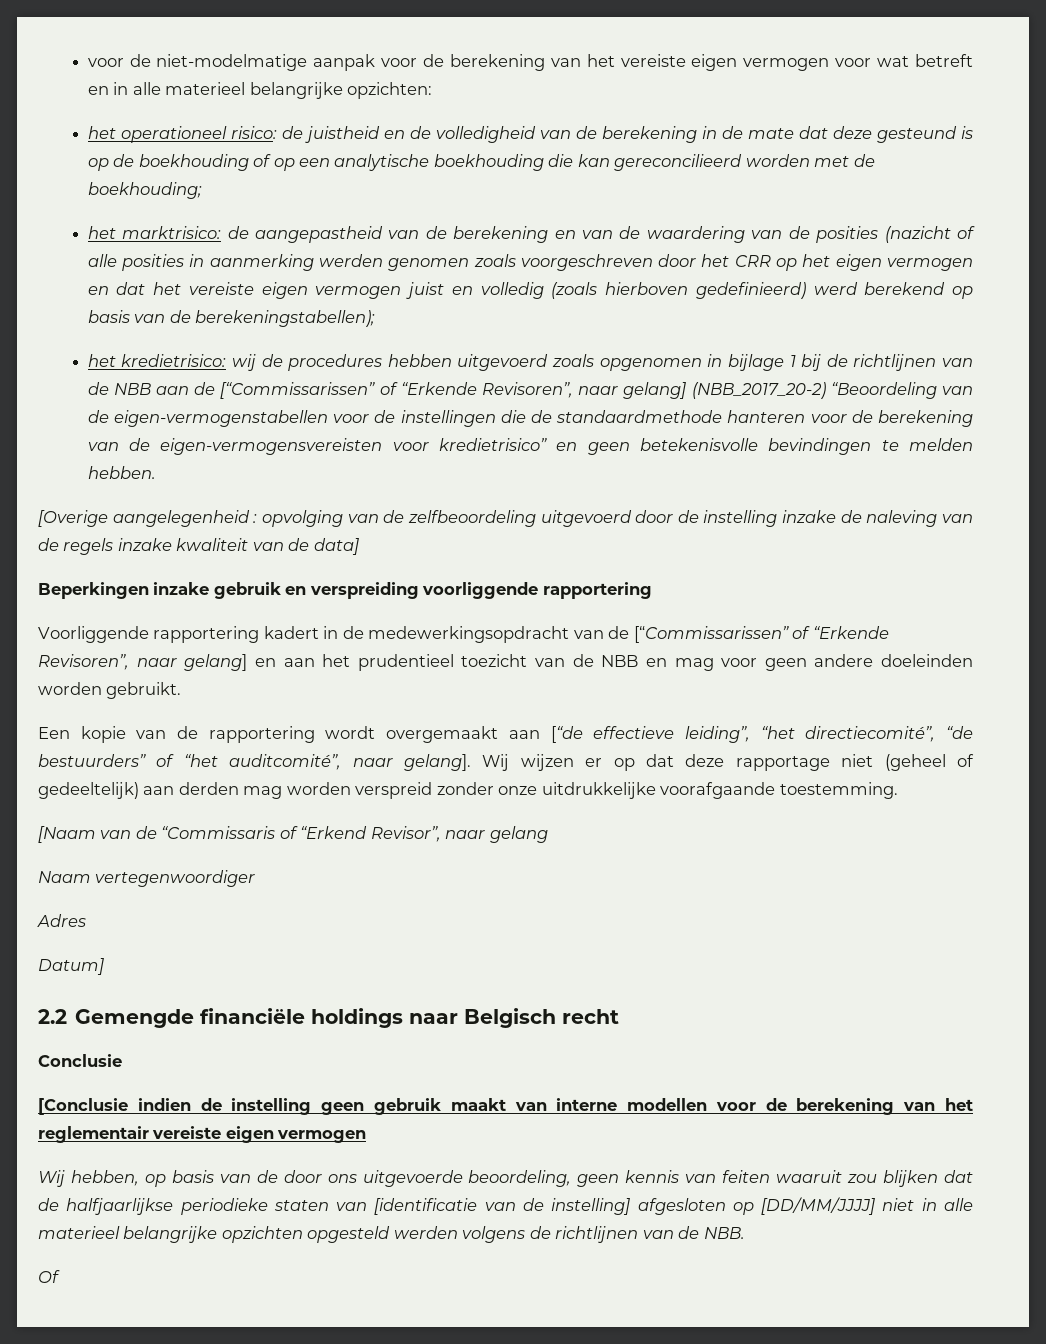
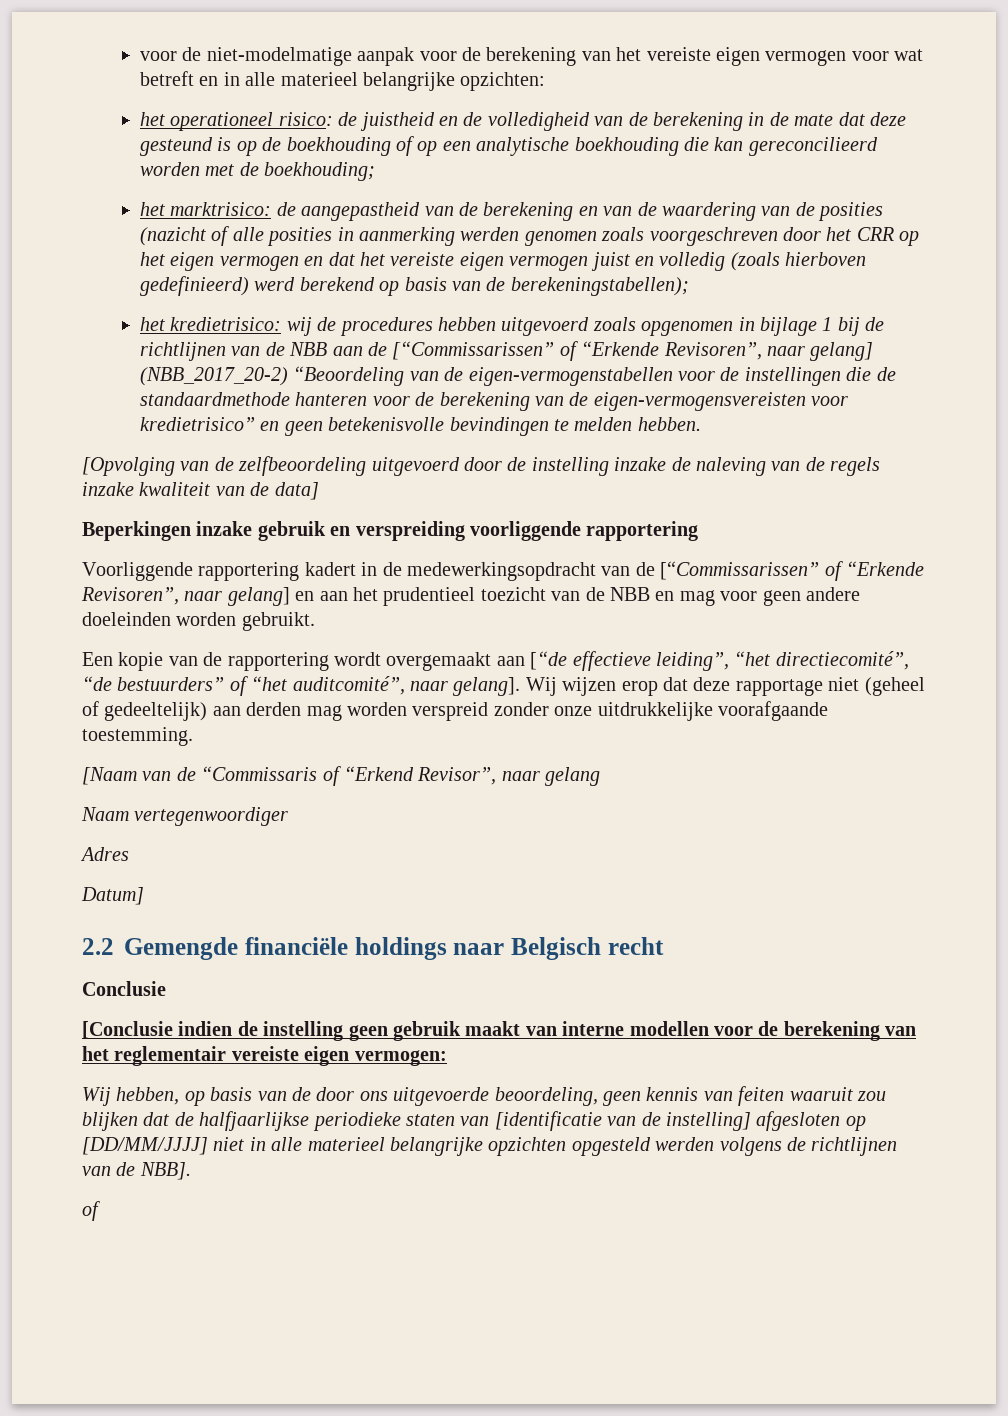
- [Overige aangelegenheid : opvolging van de zelfbeoordeling uitgevoerd door de instelling inzake de naleving van de regels inzake kwaliteit van de data]
+ [Opvolging van de zelfbeoordeling uitgevoerd door de instelling inzake de naleving van de regels inzake kwaliteit van de data]
- Wij wijzen er op dat deze rapportage niet (geheel of gedeeltelijk) aan derden mag worden verspreid zonder onze uitdrukkelijke voorafgaande toestemming.
+ Wij wijzen erop dat deze rapportage niet (geheel of gedeeltelijk) aan derden mag worden verspreid zonder onze uitdrukkelijke voorafgaande toestemming.
- [Conclusie indien de instelling geen gebruik maakt van interne modellen voor de berekening van het reglementair vereiste eigen vermogen
+ [Conclusie indien de instelling geen gebruik maakt van interne modellen voor de berekening van het reglementair vereiste eigen vermogen:
- Wij hebben, op basis van de door ons uitgevoerde beoordeling, geen kennis van feiten waaruit zou blijken dat de halfjaarlijkse periodieke staten van [identificatie van de instelling] afgesloten op [DD/MM/JJJJ] niet in alle materieel belangrijke opzichten opgesteld werden volgens de richtlijnen van de NBB.
- Of
+ Wij hebben, op basis van de door ons uitgevoerde beoordeling, geen kennis van feiten waaruit zou blijken dat de halfjaarlijkse periodieke staten van [identificatie van de instelling] afgesloten op [DD/MM/JJJJ] niet in alle materieel belangrijke opzichten opgesteld werden volgens de richtlijnen van de NBB].
+ of

